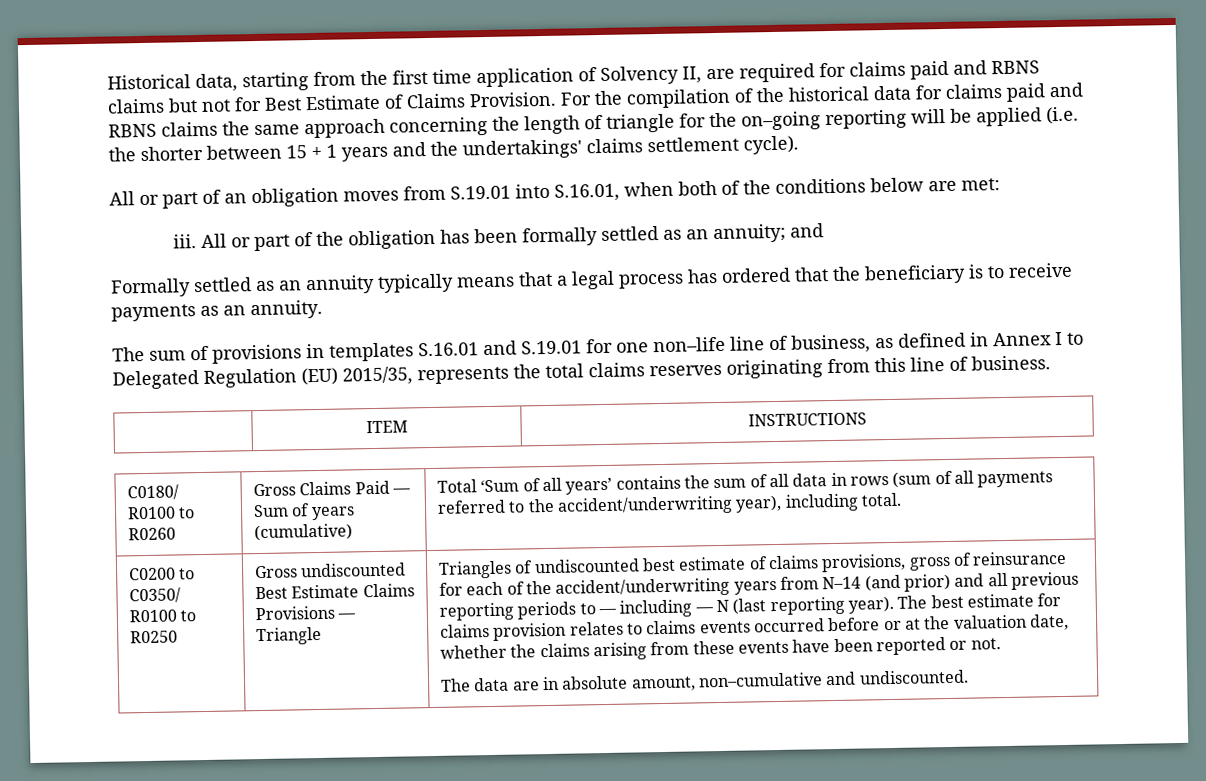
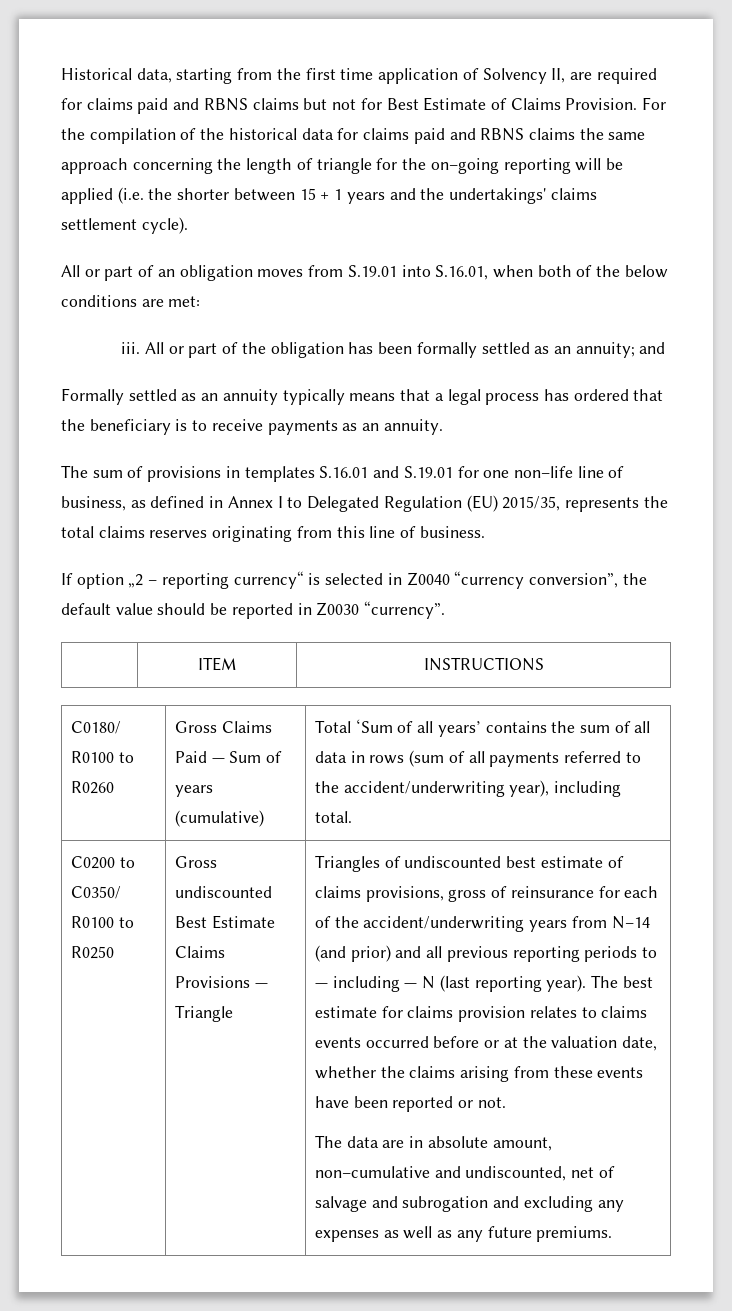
- All or part of an obligation moves from S.19.01 into S.16.01, when both of the conditions below are met:
+ All or part of an obligation moves from S.19.01 into S.16.01, when both of the below conditions are met:
+ If option „2 – reporting currency“ is selected in Z0040 “currency conversion”, the default value should be reported in Z0030 “currency”.
- The data are in absolute amount, non–cumulative and undiscounted.
+ The data are in absolute amount, non–cumulative and undiscounted, net of salvage and subrogation and excluding any expenses as well as any future premiums.

